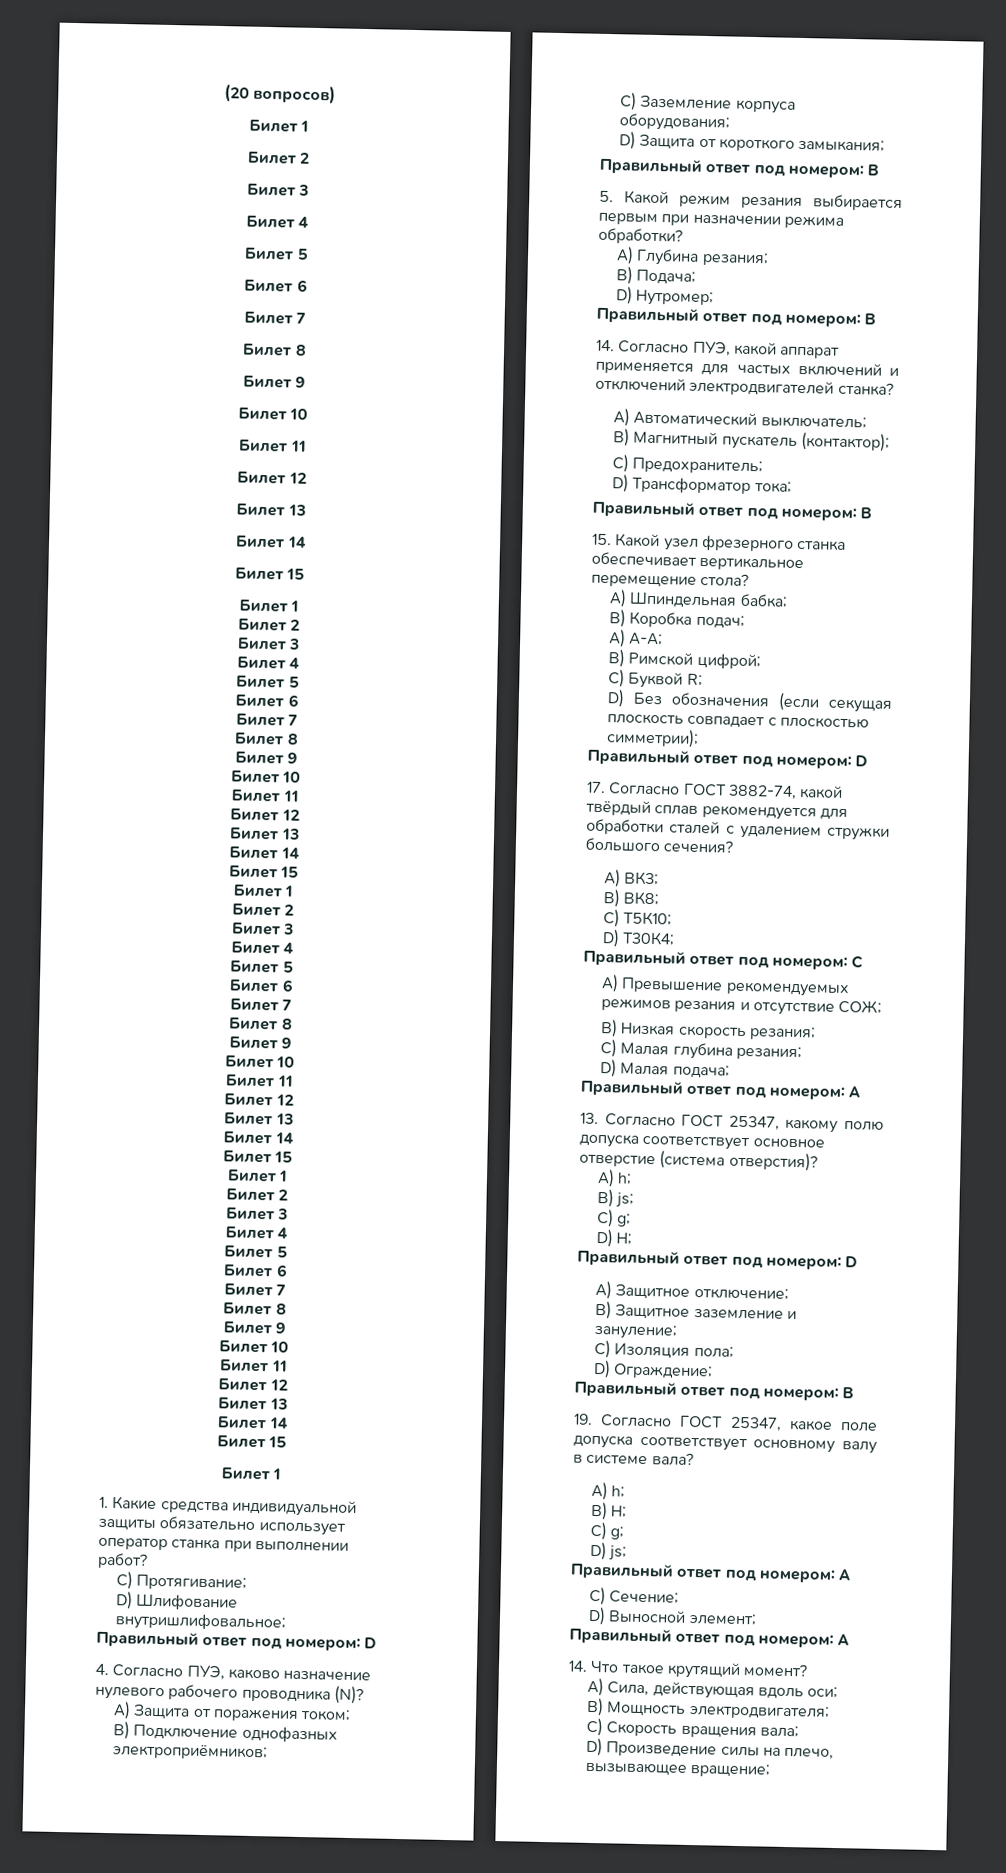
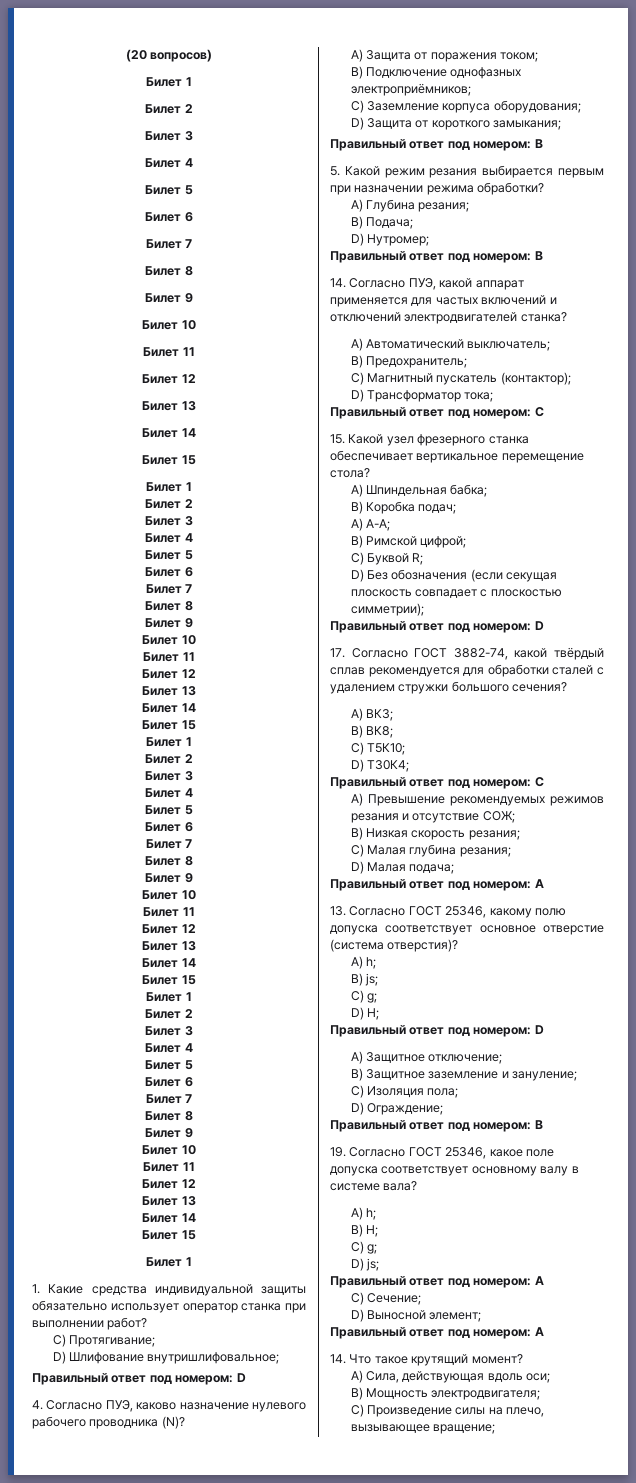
- B) Магнитный пускатель (контактор);
+ B) Предохранитель;
+ C) Магнитный пускатель (контактор);
- C) Предохранитель;
  D) Трансформатор тока;
- Правильный ответ под номером: B
+ Правильный ответ под номером: C
- 13. Согласно ГОСТ 25347, какому полю допуска соответствует основное отверстие (система отверстия)?
+ 13. Согласно ГОСТ 25346, какому полю допуска соответствует основное отверстие (система отверстия)?
- 19. Согласно ГОСТ 25347, какое поле допуска соответствует основному валу в системе вала?
+ 19. Согласно ГОСТ 25346, какое поле допуска соответствует основному валу в системе вала?
- C) Скорость вращения вала;
- D) Произведение силы на плечо, вызывающее вращение;
+ C) Произведение силы на плечо, вызывающее вращение;

